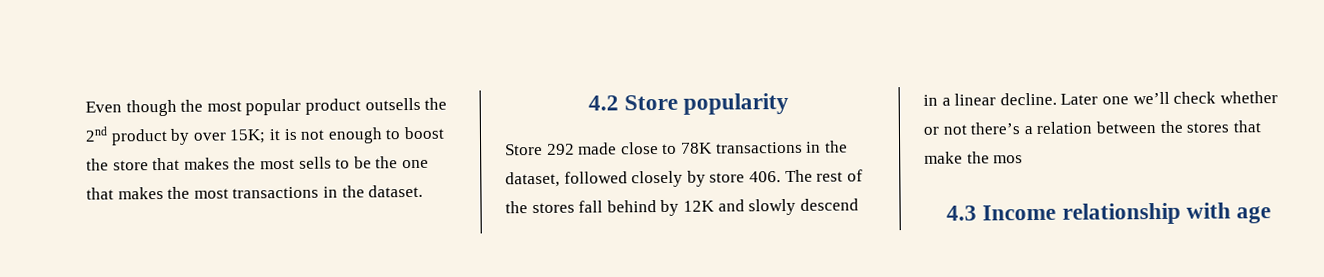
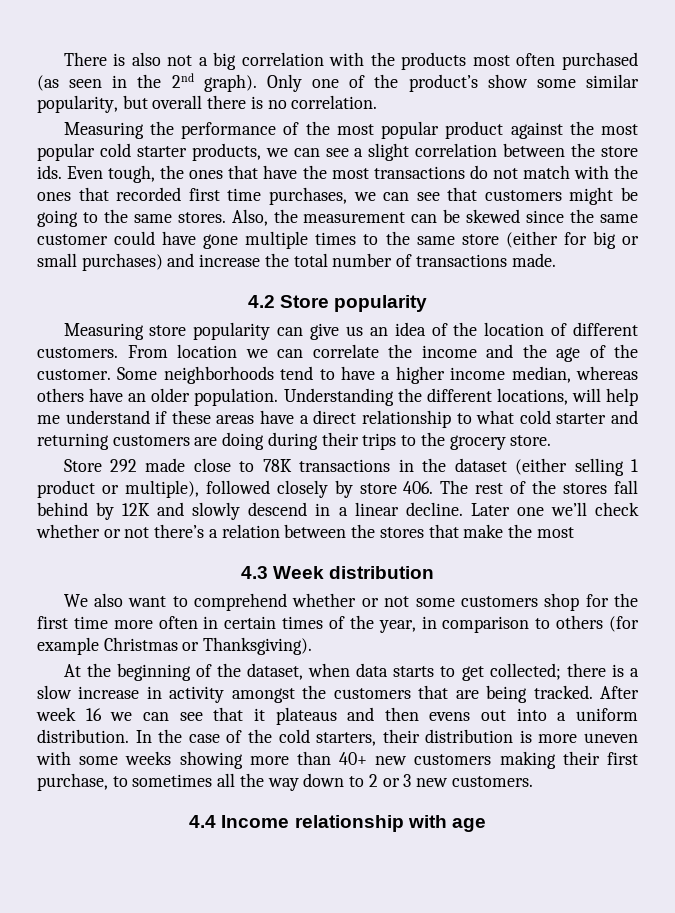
- Even though the most popular product outsells the 2nd product by over 15K; it is not enough to boost the store that makes the most sells to be the one that makes the most transactions in the dataset.
+ There is also not a big correlation with the products most often purchased (as seen in the 2nd graph). Only one of the product’s show some similar popularity, but overall there is no correlation.
+ Measuring the performance of the most popular product against the most popular cold starter products, we can see a slight correlation between the store ids. Even tough, the ones that have the most transactions do not match with the ones that recorded first time purchases, we can see that customers might be going to the same stores. Also, the measurement can be skewed since the same customer could have gone multiple times to the same store (either for big or small purchases) and increase the total number of transactions made.
  4.2 Store popularity
+ Measuring store popularity can give us an idea of the location of different customers. From location we can correlate the income and the age of the customer. Some neighborhoods tend to have a higher income median, whereas others have an older population. Understanding the different locations, will help me understand if these areas have a direct relationship to what cold starter and returning customers are doing during their trips to the grocery store.
- Store 292 made close to 78K transactions in the dataset, followed closely by store 406. The rest of the stores fall behind by 12K and slowly descend in a linear decline.
+ Store 292 made close to 78K transactions in the dataset (either selling 1 product or multiple), followed closely by store 406. The rest of the stores fall behind by 12K and slowly descend in a linear decline.
- Later one we’ll check whether or not there’s a relation between the stores that make the mos
+ Later one we’ll check whether or not there’s a relation between the stores that make the most
- 4.3 Income relationship with age
+ 4.3 Week distribution
+ We also want to comprehend whether or not some customers shop for the first time more often in certain times of the year, in comparison to others (for example Christmas or Thanksgiving).
+ At the beginning of the dataset, when data starts to get collected; there is a slow increase in activity amongst the customers that are being tracked. After week 16 we can see that it plateaus and then evens out into a uniform distribution. In the case of the cold starters, their distribution is more uneven with some weeks showing more than 40+ new customers making their first purchase, to sometimes all the way down to 2 or 3 new customers.
+ 4.4 Income relationship with age

